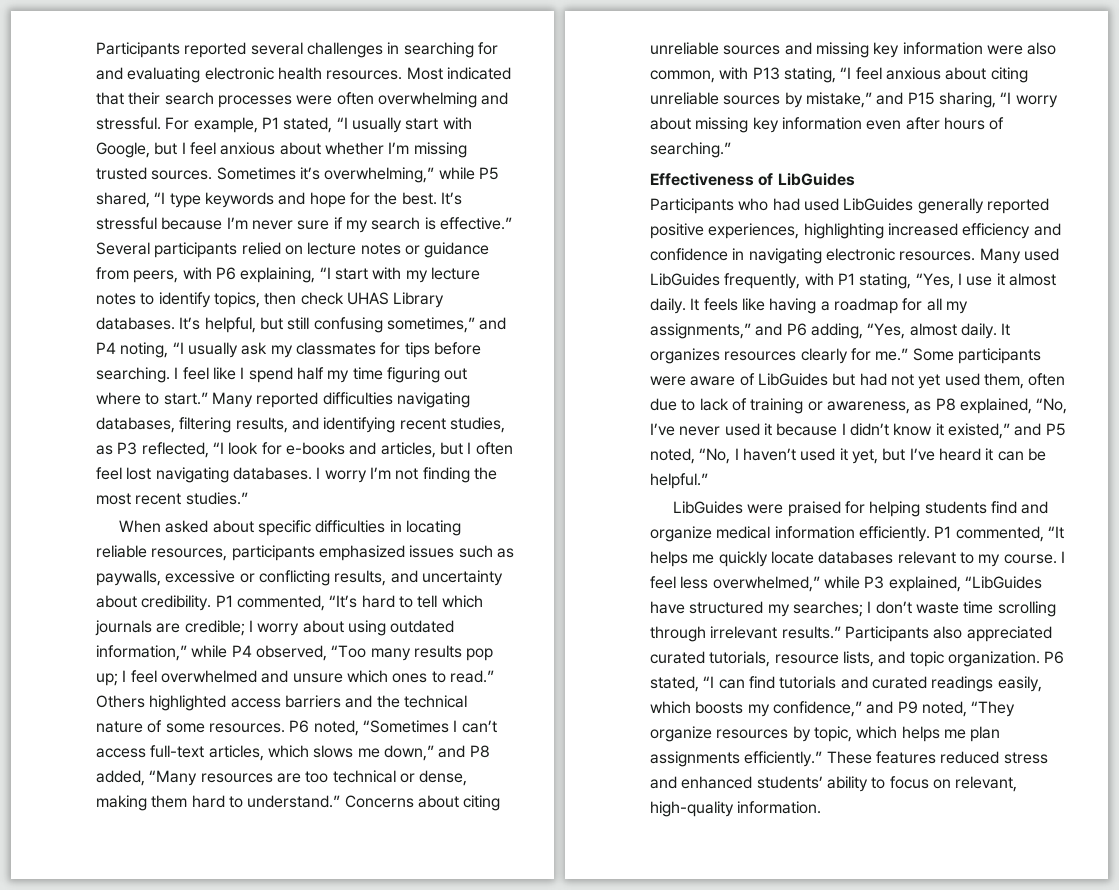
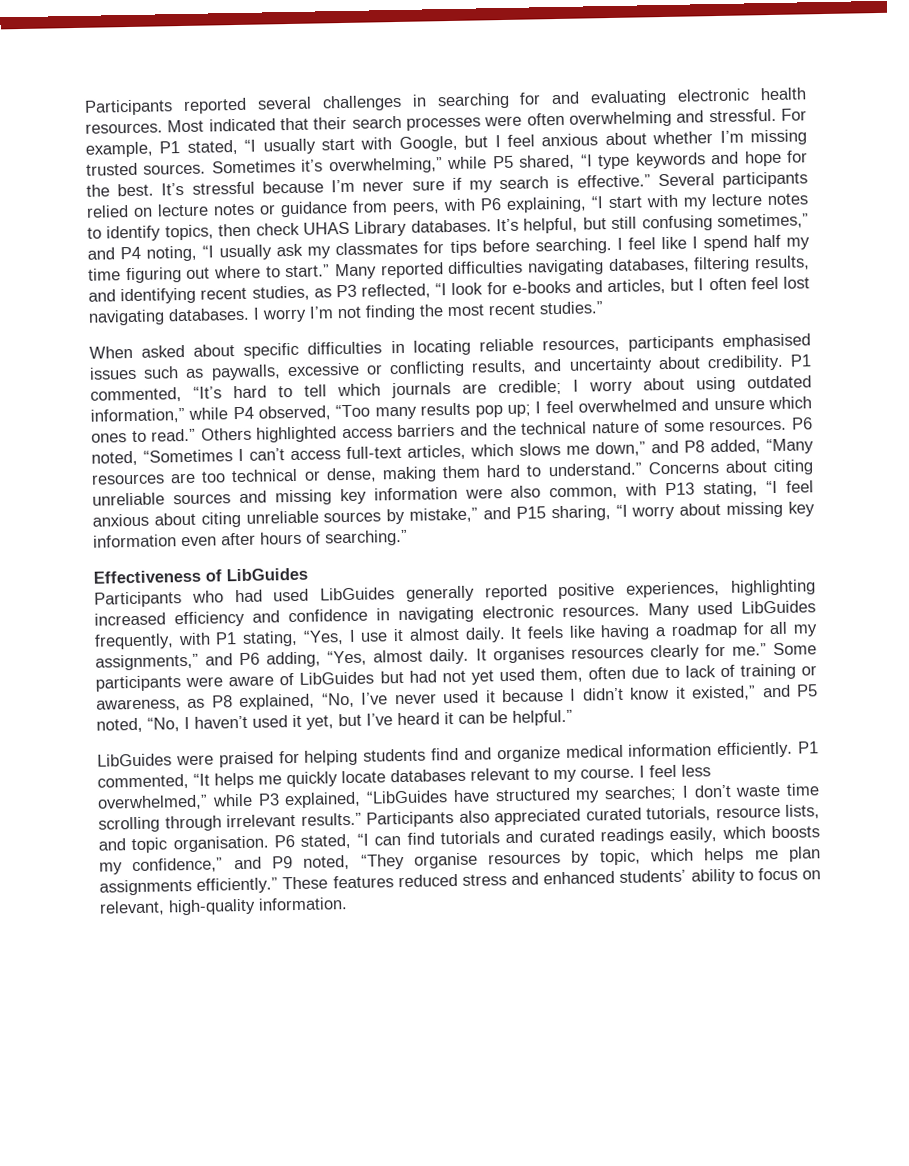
- When asked about specific difficulties in locating reliable resources, participants emphasized issues such as paywalls, excessive or conflicting results, and uncertainty about credibility.
+ When asked about specific difficulties in locating reliable resources, participants emphasised issues such as paywalls, excessive or conflicting results, and uncertainty about credibility.
- It organizes resources clearly for me.”
+ It organises resources clearly for me.”
- Participants also appreciated curated tutorials, resource lists, and topic organization.
+ Participants also appreciated curated tutorials, resource lists, and topic organisation.
- P6 stated, “I can find tutorials and curated readings easily, which boosts my confidence,” and P9 noted, “They organize resources by topic, which helps me plan assignments efficiently.”
+ P6 stated, “I can find tutorials and curated readings easily, which boosts my confidence,” and P9 noted, “They organise resources by topic, which helps me plan assignments efficiently.”

